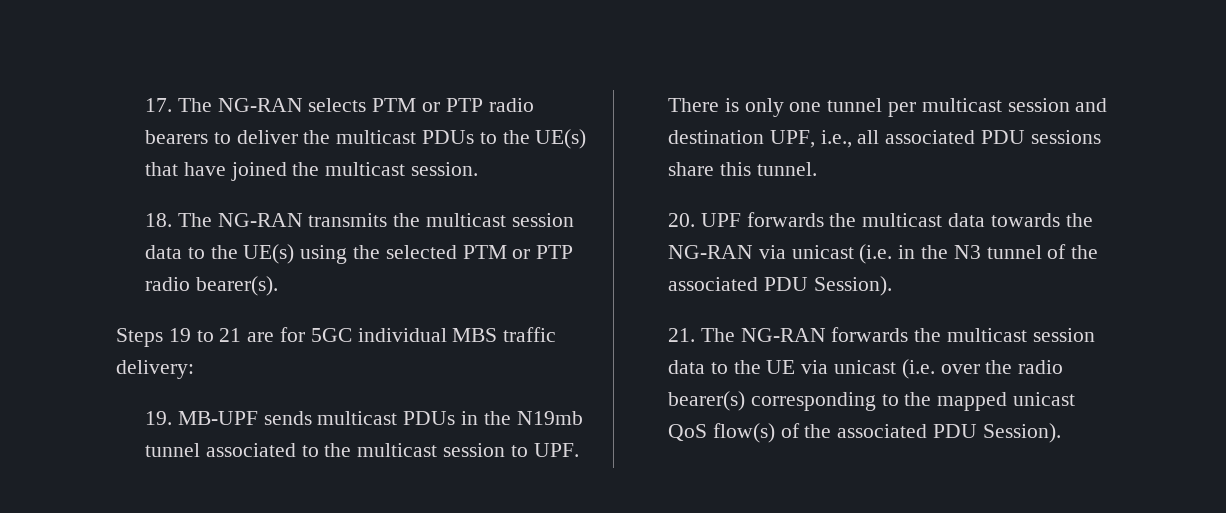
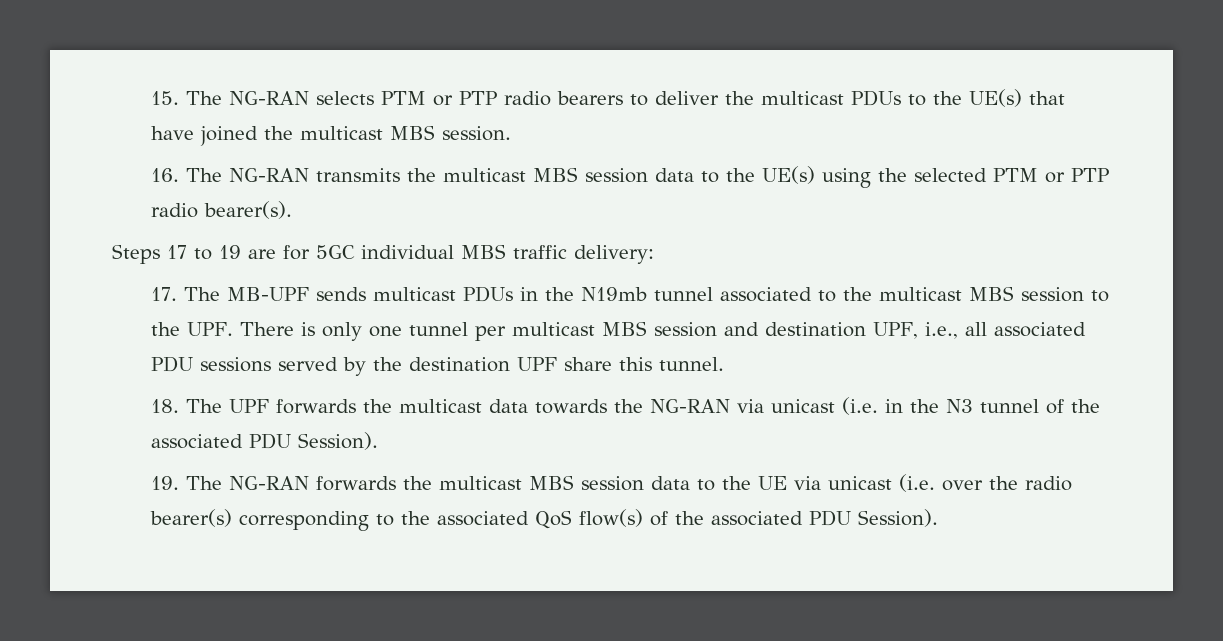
- 17. The NG-RAN selects PTM or PTP radio bearers to deliver the multicast PDUs to the UE(s) that have joined the multicast session.
+ 15. The NG-RAN selects PTM or PTP radio bearers to deliver the multicast PDUs to the UE(s) that have joined the multicast MBS session.
- 18. The NG-RAN transmits the multicast session data to the UE(s) using the selected PTM or PTP radio bearer(s).
+ 16. The NG-RAN transmits the multicast MBS session data to the UE(s) using the selected PTM or PTP radio bearer(s).
- Steps 19 to 21 are for 5GC individual MBS traffic delivery:
+ Steps 17 to 19 are for 5GC individual MBS traffic delivery:
- 19. MB-UPF sends multicast PDUs in the N19mb tunnel associated to the multicast session to UPF. There is only one tunnel per multicast session and destination UPF, i.e., all associated PDU sessions share this tunnel.
+ 17. The MB-UPF sends multicast PDUs in the N19mb tunnel associated to the multicast MBS session to the UPF. There is only one tunnel per multicast MBS session and destination UPF, i.e., all associated PDU sessions served by the destination UPF share this tunnel.
- 20. UPF forwards the multicast data towards the NG-RAN via unicast (i.e. in the N3 tunnel of the associated PDU Session).
+ 18. The UPF forwards the multicast data towards the NG-RAN via unicast (i.e. in the N3 tunnel of the associated PDU Session).
- 21. The NG-RAN forwards the multicast session data to the UE via unicast (i.e. over the radio bearer(s) corresponding to the mapped unicast QoS flow(s) of the associated PDU Session).
+ 19. The NG-RAN forwards the multicast MBS session data to the UE via unicast (i.e. over the radio bearer(s) corresponding to the associated QoS flow(s) of the associated PDU Session).

